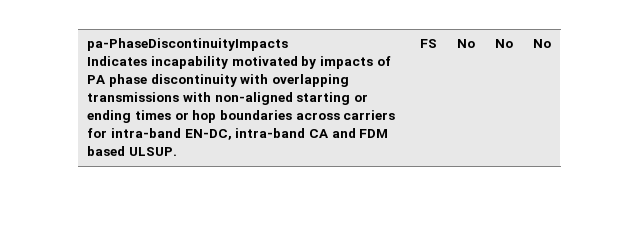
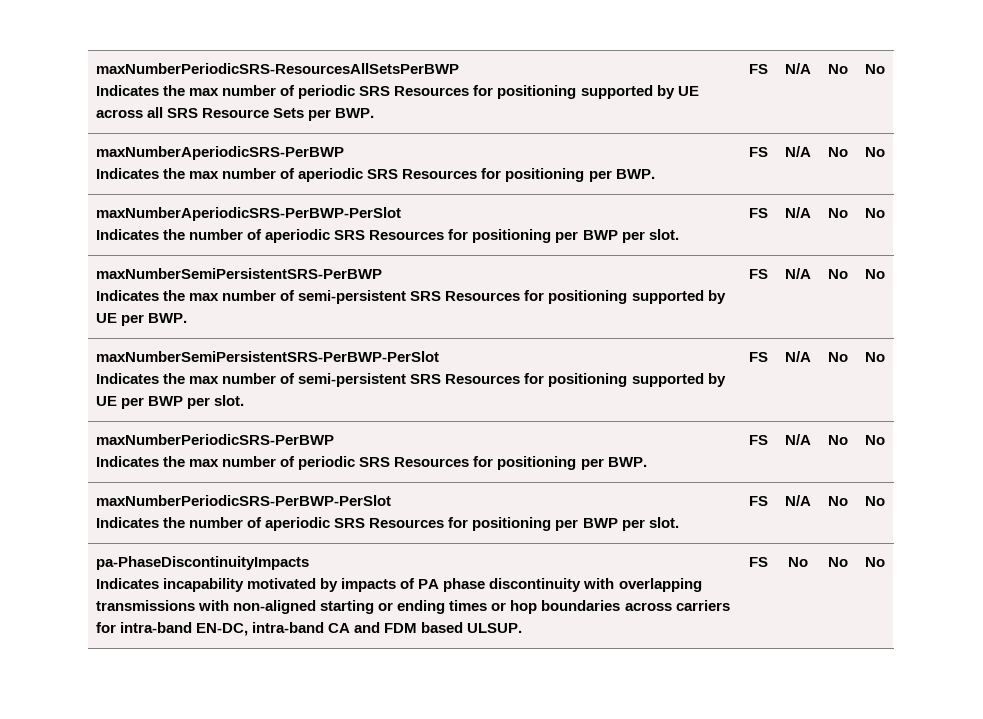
+ maxNumberPeriodicSRS-ResourcesAllSetsPerBWP
+ Indicates the max number of periodic SRS Resources for positioning supported by UE across all SRS Resource Sets per BWP. | FS | N/A | No | No
+ maxNumberAperiodicSRS-PerBWP
+ Indicates the max number of aperiodic SRS Resources for positioning per BWP. | FS | N/A | No | No
+ maxNumberAperiodicSRS-PerBWP-PerSlot
+ Indicates the number of aperiodic SRS Resources for positioning per BWP per slot. | FS | N/A | No | No
+ maxNumberSemiPersistentSRS-PerBWP
+ Indicates the max number of semi-persistent SRS Resources for positioning supported by UE per BWP. | FS | N/A | No | No
+ maxNumberSemiPersistentSRS-PerBWP-PerSlot
+ Indicates the max number of semi-persistent SRS Resources for positioning supported by UE per BWP per slot. | FS | N/A | No | No
+ maxNumberPeriodicSRS-PerBWP
+ Indicates the max number of periodic SRS Resources for positioning per BWP. | FS | N/A | No | No
+ maxNumberPeriodicSRS-PerBWP-PerSlot
+ Indicates the number of aperiodic SRS Resources for positioning per BWP per slot. | FS | N/A | No | No

